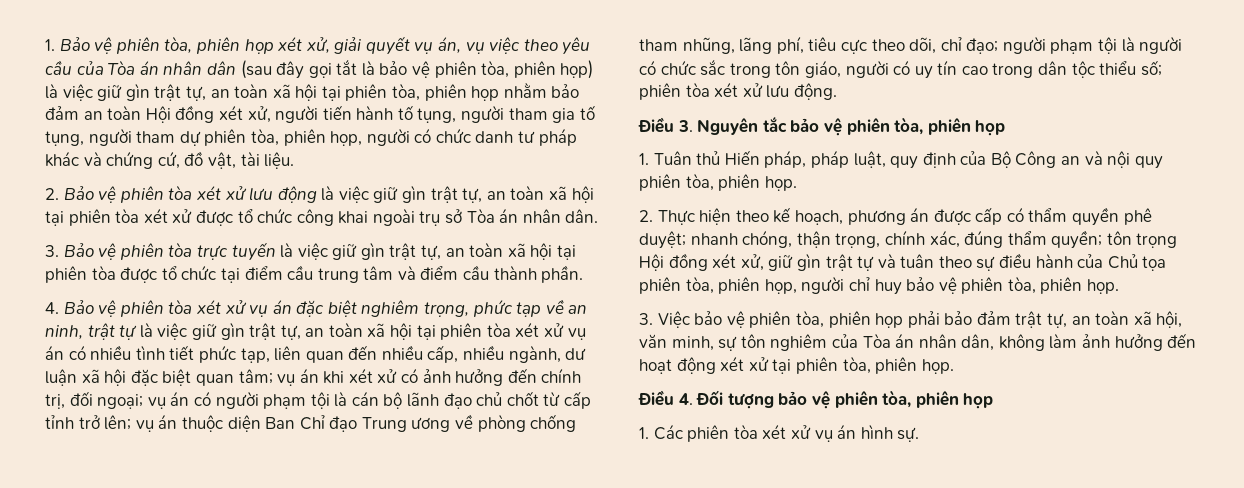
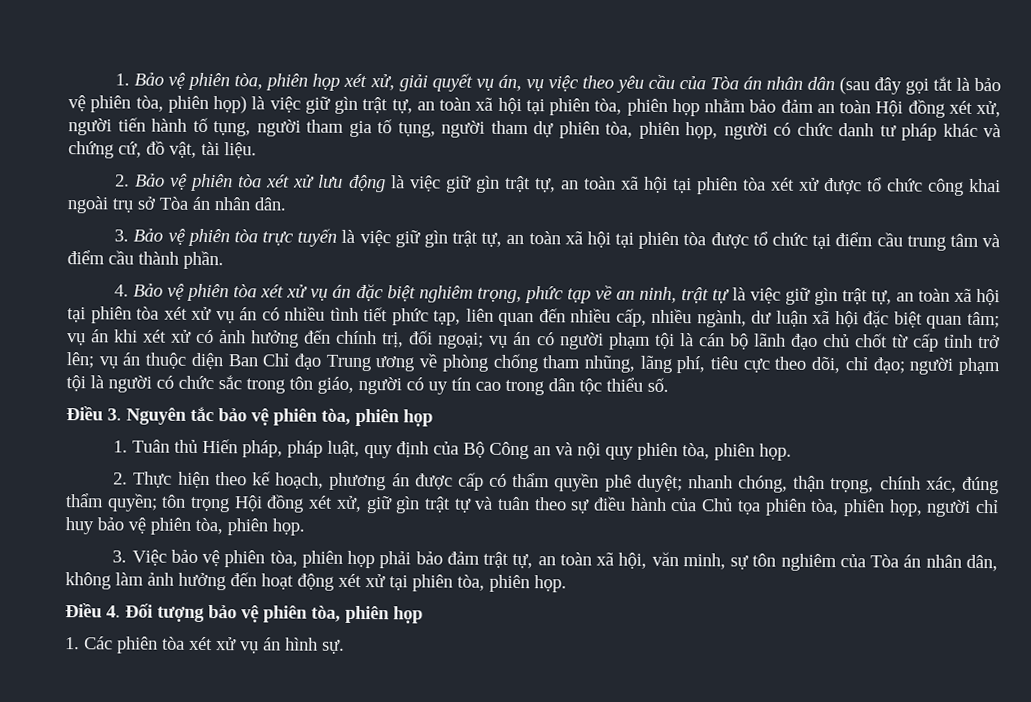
- người phạm tội là người có chức sắc trong tôn giáo, người có uy tín cao trong dân tộc thiểu số; phiên tòa xét xử lưu động.
+ người phạm tội là người có chức sắc trong tôn giáo, người có uy tín cao trong dân tộc thiểu số.

